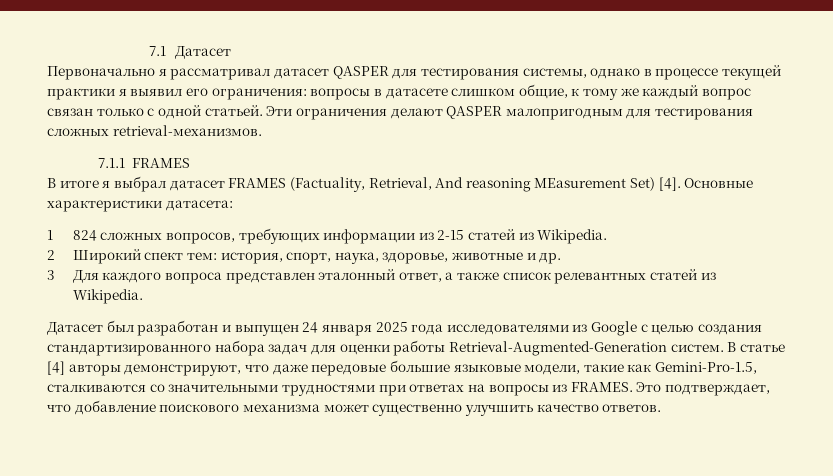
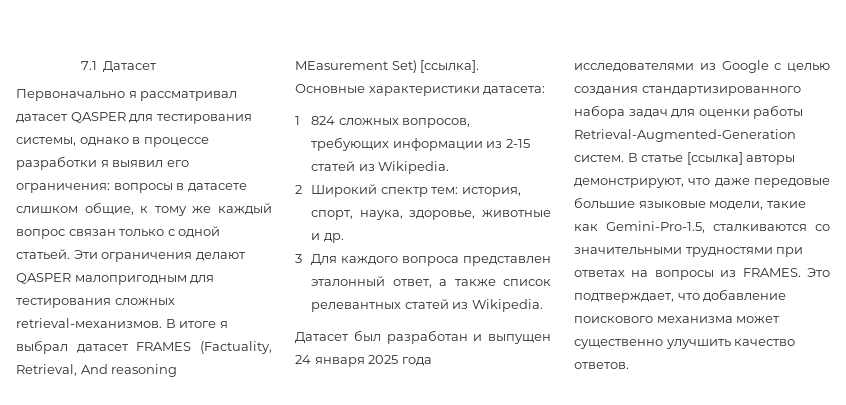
- Первоначально я рассматривал датасет QASPER для тестирования системы, однако в процессе текущей практики я выявил его ограничения: вопросы в датасете слишком общие, к тому же каждый вопрос связан только с одной статьей.
+ Первоначально я рассматривал датасет QASPER для тестирования системы, однако в процессе разработки я выявил его ограничения: вопросы в датасете слишком общие, к тому же каждый вопрос связан только с одной статьей.
- Эти ограничения делают QASPER малопригодным для тестирования сложных retrieval-механизмов.
- 7.1.1 FRAMES
- В итоге я выбрал датасет FRAMES (Factuality, Retrieval, And reasoning MEasurement Set) [4].
+ Эти ограничения делают QASPER малопригодным для тестирования сложных retrieval-механизмов. В итоге я выбрал датасет FRAMES (Factuality, Retrieval, And reasoning MEasurement Set) [ссылка].
- 2 Широкий спект тем: история, спорт, наука, здоровье, животные и др.
+ 2 Широкий спектр тем: история, спорт, наука, здоровье, животные и др.
- В статье [4] авторы демонстрируют, что даже передовые большие языковые модели, такие как Gemini-Pro-1.5, сталкиваются со значительными трудностями при ответах на вопросы из FRAMES.
+ В статье [ссылка] авторы демонстрируют, что даже передовые большие языковые модели, такие как Gemini-Pro-1.5, сталкиваются со значительными трудностями при ответах на вопросы из FRAMES.

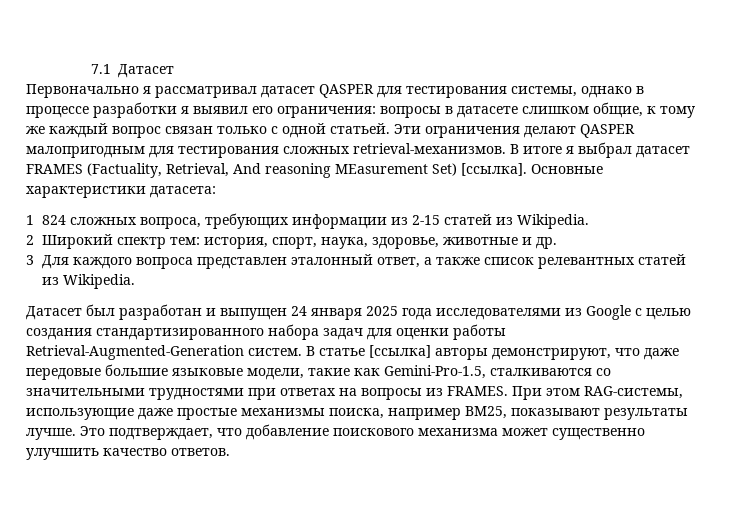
- 1 824 сложных вопросов, требующих информации из 2-15 статей из Wikipedia.
+ 1 824 сложных вопроса, требующих информации из 2-15 статей из Wikipedia.
+ При этом RAG-системы, использующие даже простые механизмы поиска, например BM25, показывают результаты лучше.

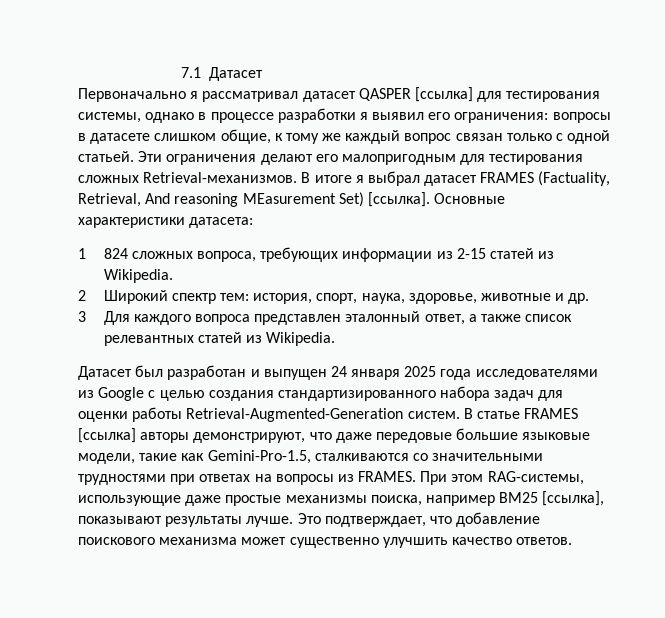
- Первоначально я рассматривал датасет QASPER для тестирования системы, однако в процессе разработки я выявил его ограничения: вопросы в датасете слишком общие, к тому же каждый вопрос связан только с одной статьей.
+ Первоначально я рассматривал датасет QASPER [ссылка] для тестирования системы, однако в процессе разработки я выявил его ограничения: вопросы в датасете слишком общие, к тому же каждый вопрос связан только с одной статьей.
- Эти ограничения делают QASPER малопригодным для тестирования сложных retrieval-механизмов.
+ Эти ограничения делают его малопригодным для тестирования сложных Retrieval-механизмов.
- В статье [ссылка] авторы демонстрируют, что даже передовые большие языковые модели, такие как Gemini-Pro-1.5, сталкиваются со значительными трудностями при ответах на вопросы из FRAMES.
+ В статье FRAMES [ссылка] авторы демонстрируют, что даже передовые большие языковые модели, такие как Gemini-Pro-1.5, сталкиваются со значительными трудностями при ответах на вопросы из FRAMES.
- При этом RAG-системы, использующие даже простые механизмы поиска, например BM25, показывают результаты лучше.
+ При этом RAG-системы, использующие даже простые механизмы поиска, например BM25 [ссылка], показывают результаты лучше.

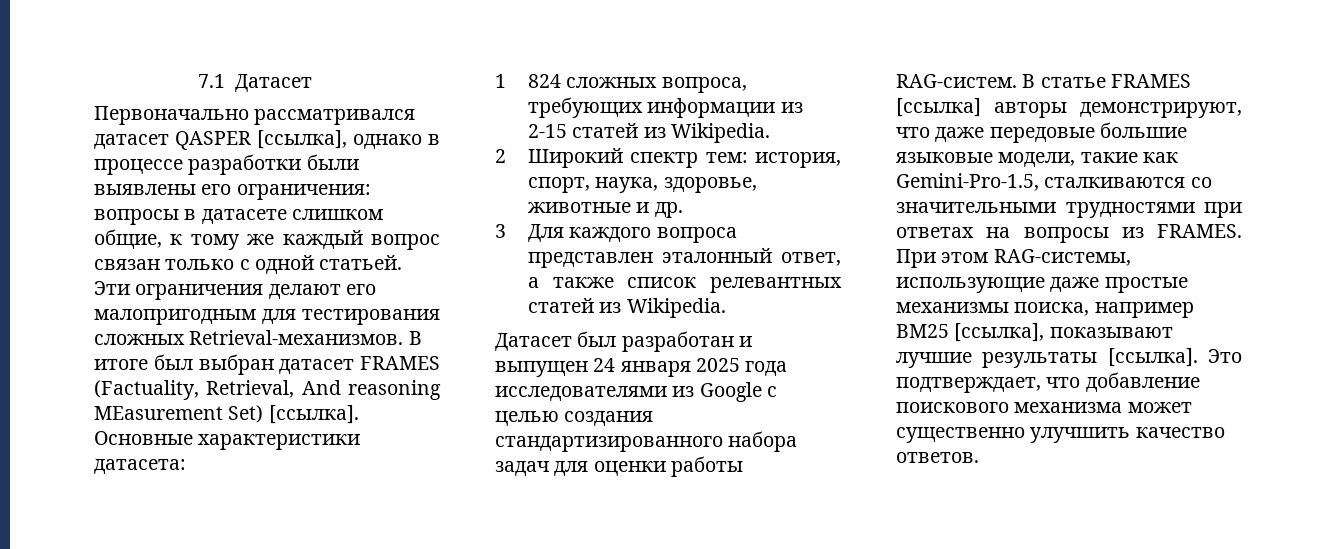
- Первоначально я рассматривал датасет QASPER [ссылка] для тестирования системы, однако в процессе разработки я выявил его ограничения: вопросы в датасете слишком общие, к тому же каждый вопрос связан только с одной статьей.
+ Первоначально рассматривался датасет QASPER [ссылка], однако в процессе разработки были выявлены его ограничения: вопросы в датасете слишком общие, к тому же каждый вопрос связан только с одной статьей.
- В итоге я выбрал датасет FRAMES (Factuality, Retrieval, And reasoning MEasurement Set) [ссылка].
+ В итоге был выбран датасет FRAMES (Factuality, Retrieval, And reasoning MEasurement Set) [ссылка].
- Датасет был разработан и выпущен 24 января 2025 года исследователями из Google с целью создания стандартизированного набора задач для оценки работы Retrieval-Augmented-Generation систем.
+ Датасет был разработан и выпущен 24 января 2025 года исследователями из Google с целью создания стандартизированного набора задач для оценки работы RAG-систем.
- При этом RAG-системы, использующие даже простые механизмы поиска, например BM25 [ссылка], показывают результаты лучше.
+ При этом RAG-системы, использующие даже простые механизмы поиска, например BM25 [ссылка], показывают лучшие результаты [ссылка].

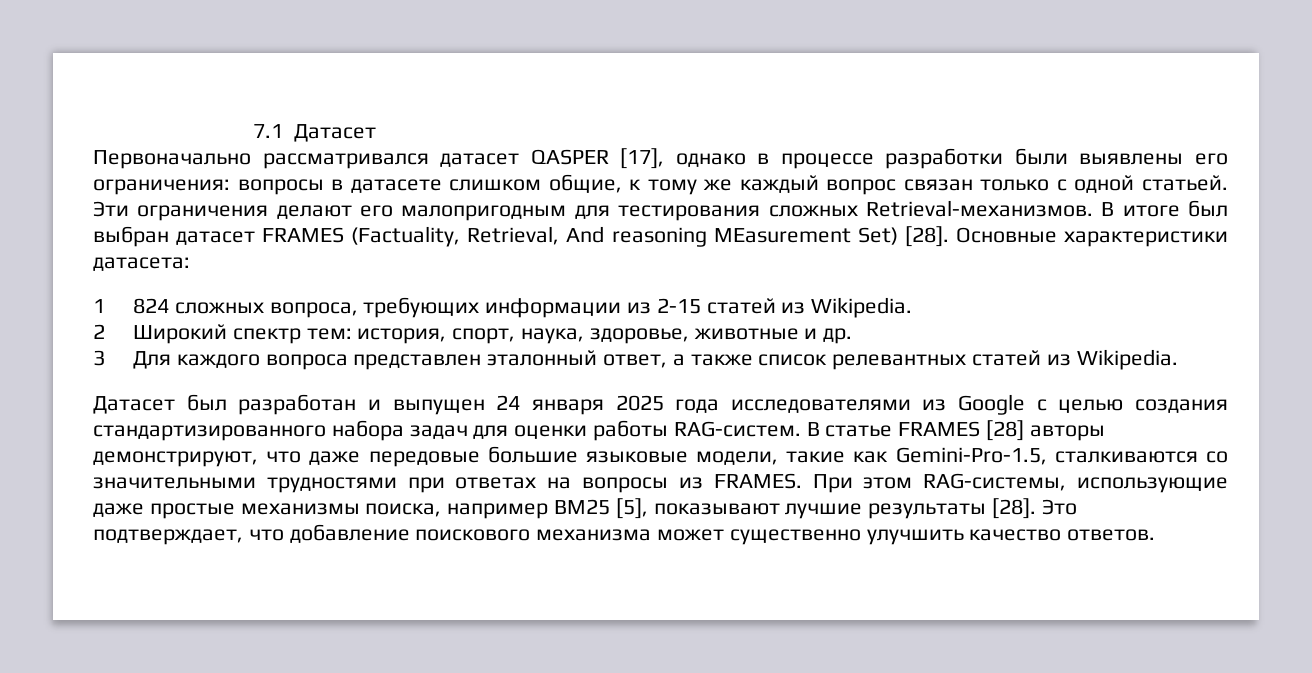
- Первоначально рассматривался датасет QASPER [ссылка], однако в процессе разработки были выявлены его ограничения: вопросы в датасете слишком общие, к тому же каждый вопрос связан только с одной статьей.
+ Первоначально рассматривался датасет QASPER [17], однако в процессе разработки были выявлены его ограничения: вопросы в датасете слишком общие, к тому же каждый вопрос связан только с одной статьей.
- В итоге был выбран датасет FRAMES (Factuality, Retrieval, And reasoning MEasurement Set) [ссылка].
+ В итоге был выбран датасет FRAMES (Factuality, Retrieval, And reasoning MEasurement Set) [28].
- В статье FRAMES [ссылка] авторы демонстрируют, что даже передовые большие языковые модели, такие как Gemini-Pro-1.5, сталкиваются со значительными трудностями при ответах на вопросы из FRAMES.
+ В статье FRAMES [28] авторы демонстрируют, что даже передовые большие языковые модели, такие как Gemini-Pro-1.5, сталкиваются со значительными трудностями при ответах на вопросы из FRAMES.
- При этом RAG-системы, использующие даже простые механизмы поиска, например BM25 [ссылка], показывают лучшие результаты [ссылка].
+ При этом RAG-системы, использующие даже простые механизмы поиска, например BM25 [5], показывают лучшие результаты [28].

